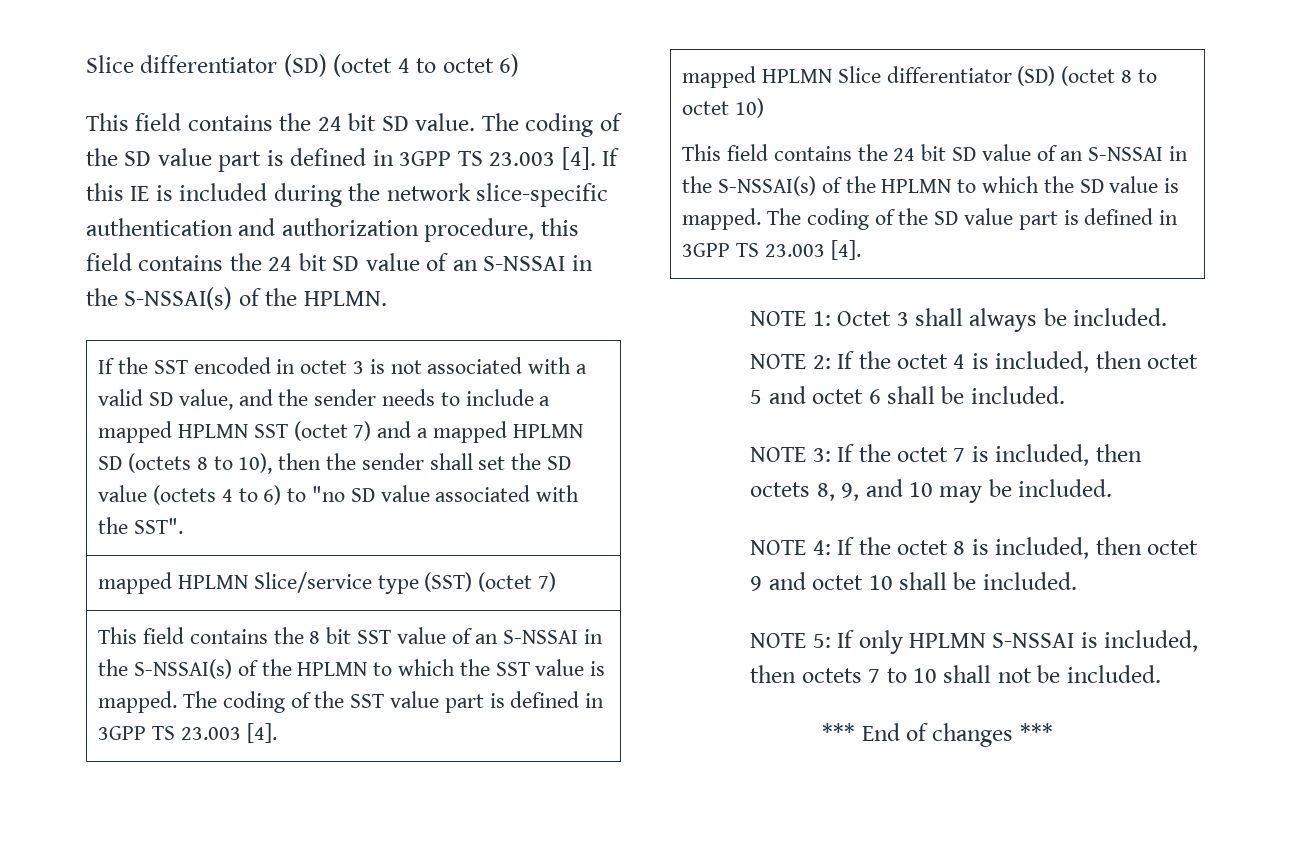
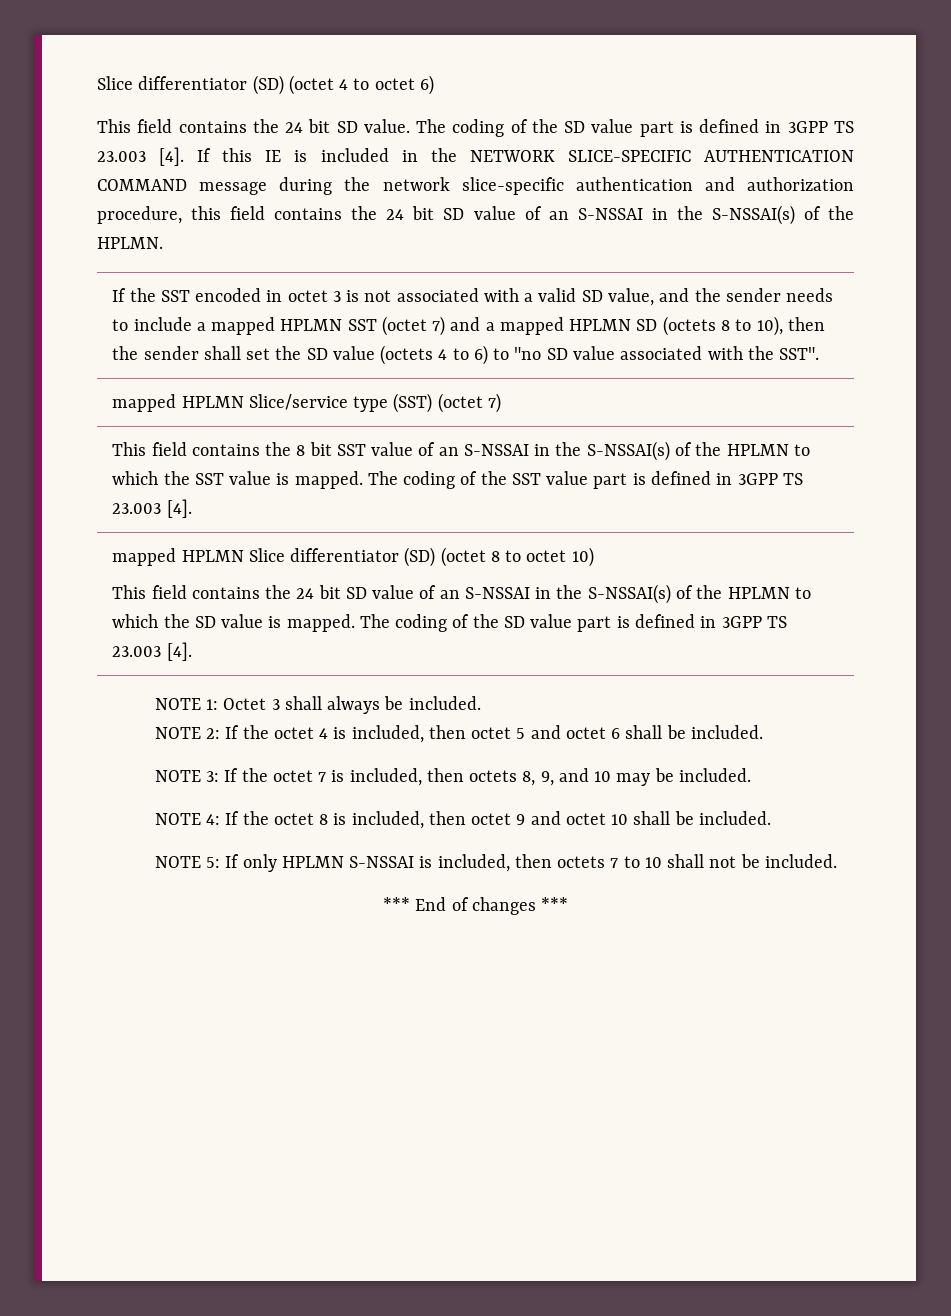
- If this IE is included during the network slice-specific authentication and authorization procedure, this field contains the 24 bit SD value of an S-NSSAI in the S-NSSAI(s) of the HPLMN.
+ If this IE is included in the NETWORK SLICE-SPECIFIC AUTHENTICATION COMMAND message during the network slice-specific authentication and authorization procedure, this field contains the 24 bit SD value of an S-NSSAI in the S-NSSAI(s) of the HPLMN.

